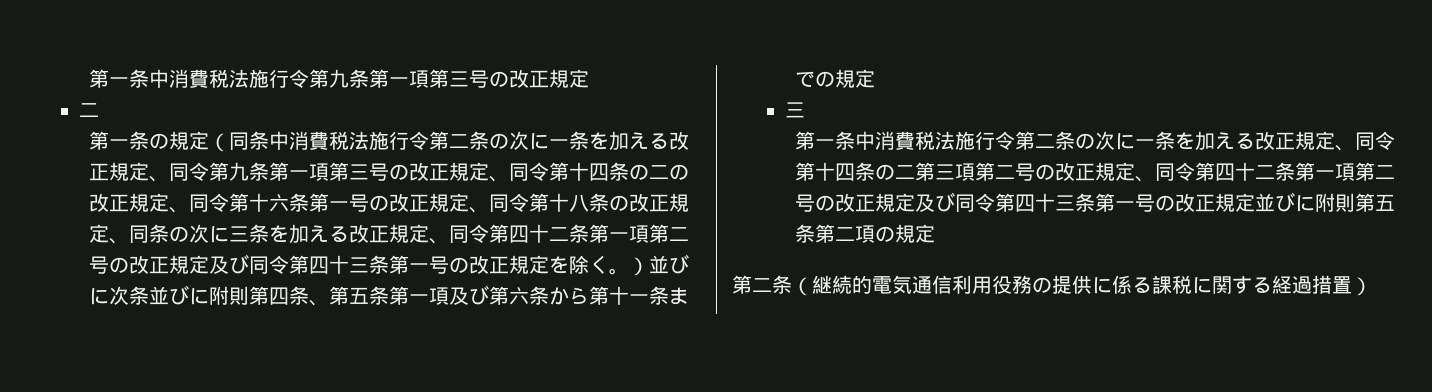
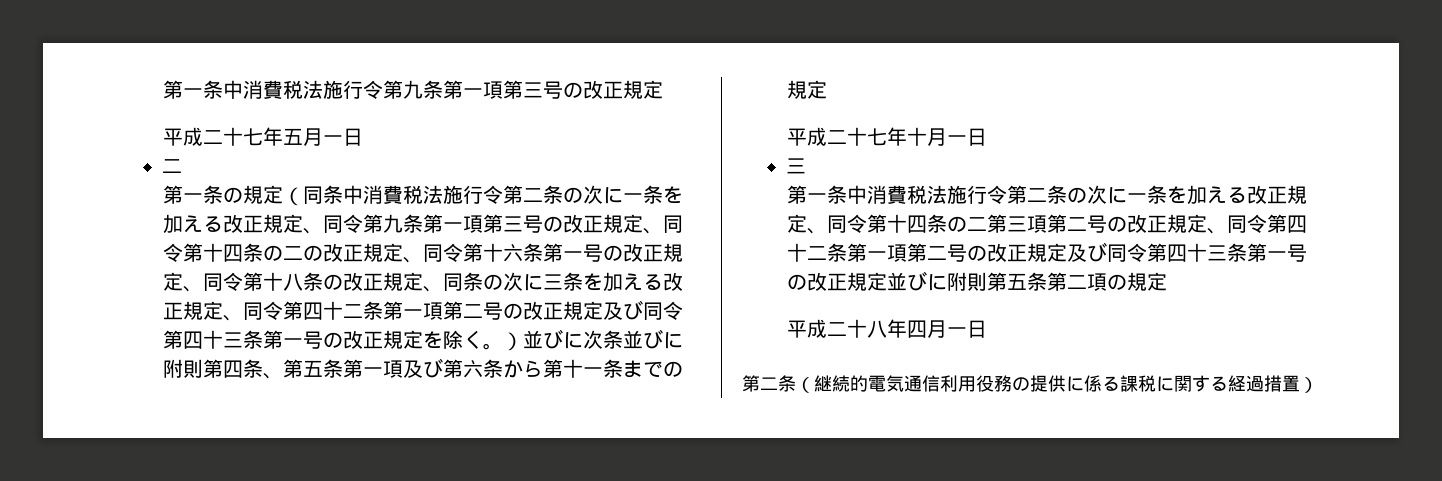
+ 平成二十七年五月一日
+ 平成二十七年十月一日
+ 平成二十八年四月一日

